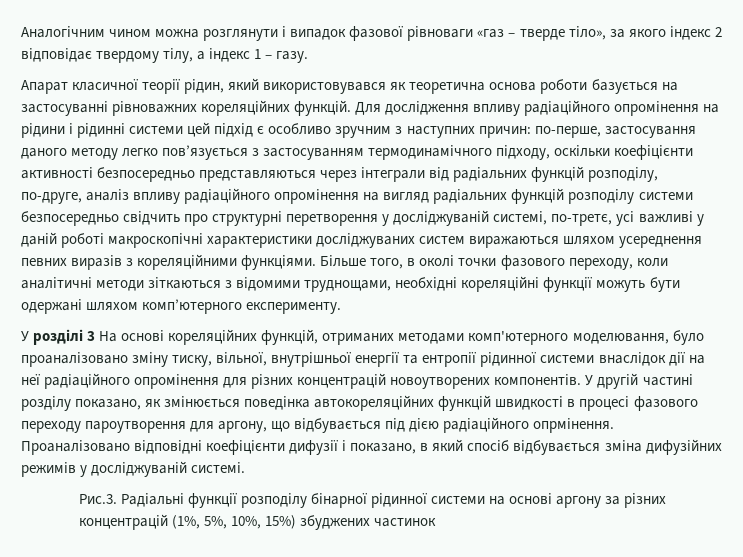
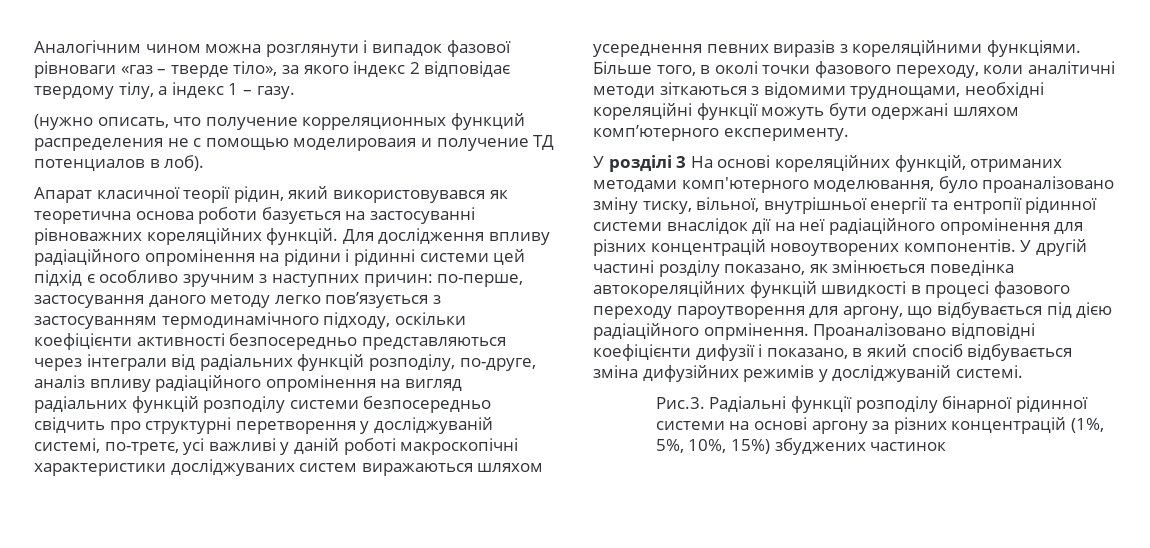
+ (нужно описать, что получение корреляционных функций распределения не с помощью моделироваия и получение ТД потенциалов в лоб).

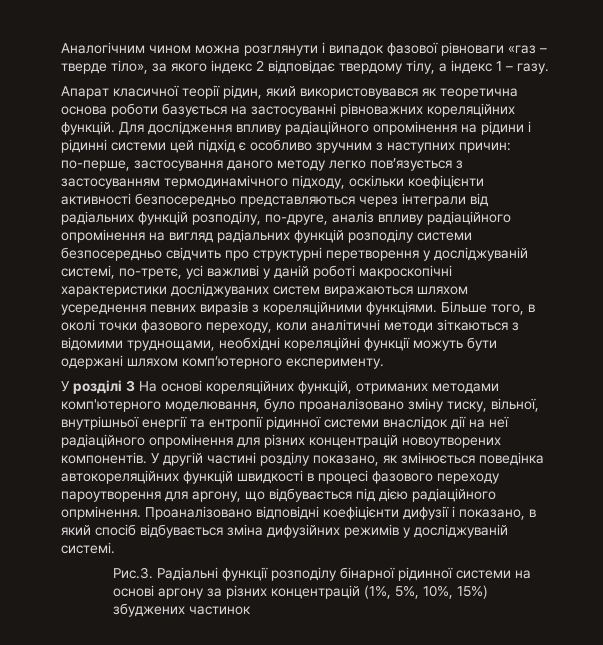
- (нужно описать, что получение корреляционных функций распределения не с помощью моделироваия и получение ТД потенциалов в лоб).

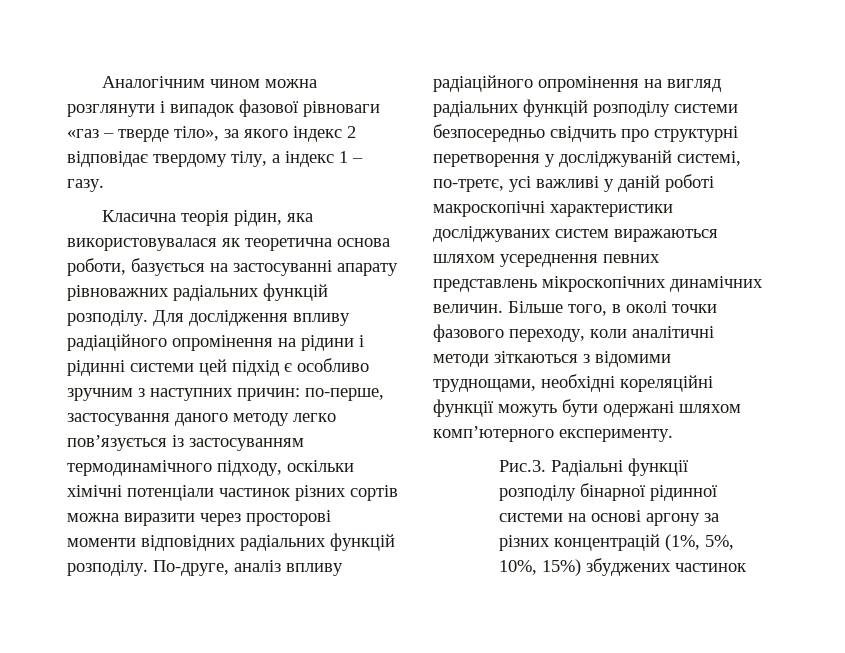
- Апарат класичної теорії рідин, який використовувався як теоретична основа роботи базується на застосуванні рівноважних кореляційних функцій.
+ Класична теорія рідин, яка використовувалася як теоретична основа роботи, базується на застосуванні апарату рівноважних радіальних функцій розподілу.
- Для дослідження впливу радіаційного опромінення на рідини і рідинні системи цей підхід є особливо зручним з наступних причин: по-перше, застосування даного методу легко пов’язується з застосуванням термодинамічного підходу, оскільки коефіцієнти активності безпосередньо представляються через інтеграли від радіальних функцій розподілу, по-друге, аналіз впливу радіаційного опромінення на вигляд радіальних функцій розподілу системи безпосередньо свідчить про структурні перетворення у досліджуваній системі, по-третє, усі важливі у даній роботі макроскопічні характеристики досліджуваних систем виражаються шляхом усереднення певних виразів з кореляційними функціями.
+ Для дослідження впливу радіаційного опромінення на рідини і рідинні системи цей підхід є особливо зручним з наступних причин: по-перше, застосування даного методу легко пов’язується із застосуванням термодинамічного підходу, оскільки хімічні потенціали частинок різних сортів можна виразити через просторові моменти відповідних радіальних функцій розподілу. По-друге, аналіз впливу радіаційного опромінення на вигляд радіальних функцій розподілу системи безпосередньо свідчить про структурні перетворення у досліджуваній системі, по-третє, усі важливі у даній роботі макроскопічні характеристики досліджуваних систем виражаються шляхом усереднення певних представлень мікроскопічних динамічних величин.
- У розділі 3 На основі кореляційних функцій, отриманих методами комп'ютерного моделювання, було проаналізовано зміну тиску, вільної, внутрішньої енергії та ентропії рідинної системи внаслідок дії на неї радіаційного опромінення для різних концентрацій новоутворених компонентів. У другій частині розділу показано, як змінюється поведінка автокореляційних функцій швидкості в процесі фазового переходу пароутворення для аргону, що відбувається під дією радіаційного опрмінення. Проаналізовано відповідні коефіцієнти дифузії і показано, в який спосіб відбувається зміна дифузійних режимів у досліджуваній системі.

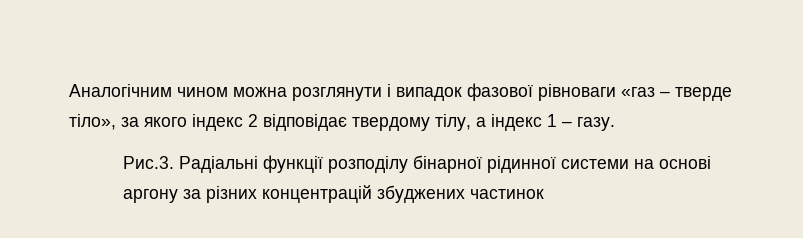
- Класична теорія рідин, яка використовувалася як теоретична основа роботи, базується на застосуванні апарату рівноважних радіальних функцій розподілу. Для дослідження впливу радіаційного опромінення на рідини і рідинні системи цей підхід є особливо зручним з наступних причин: по-перше, застосування даного методу легко пов’язується із застосуванням термодинамічного підходу, оскільки хімічні потенціали частинок різних сортів можна виразити через просторові моменти відповідних радіальних функцій розподілу. По-друге, аналіз впливу радіаційного опромінення на вигляд радіальних функцій розподілу системи безпосередньо свідчить про структурні перетворення у досліджуваній системі, по-третє, усі важливі у даній роботі макроскопічні характеристики досліджуваних систем виражаються шляхом усереднення певних представлень мікроскопічних динамічних величин. Більше того, в околі точки фазового переходу, коли аналітичні методи зіткаються з відомими труднощами, необхідні кореляційні функції можуть бути одержані шляхом комп’ютерного експерименту.
- Рис.3. Радіальні функції розподілу бінарної рідинної системи на основі аргону за різних концентрацій (1%, 5%, 10%, 15%) збуджених частинок
+ Рис.3. Радіальні функції розподілу бінарної рідинної системи на основі аргону за різних концентрацій збуджених частинок

